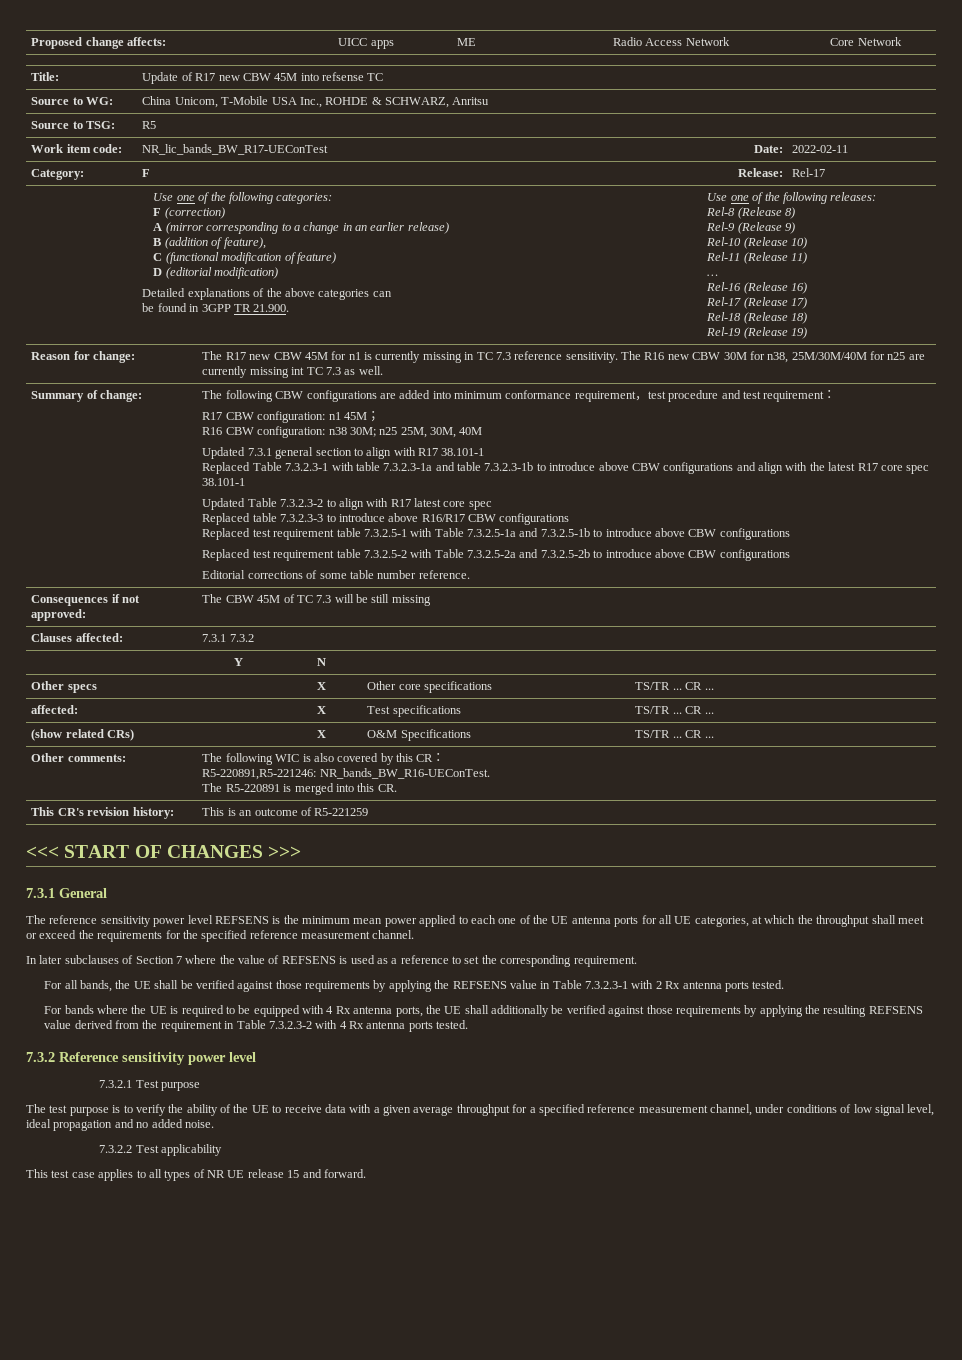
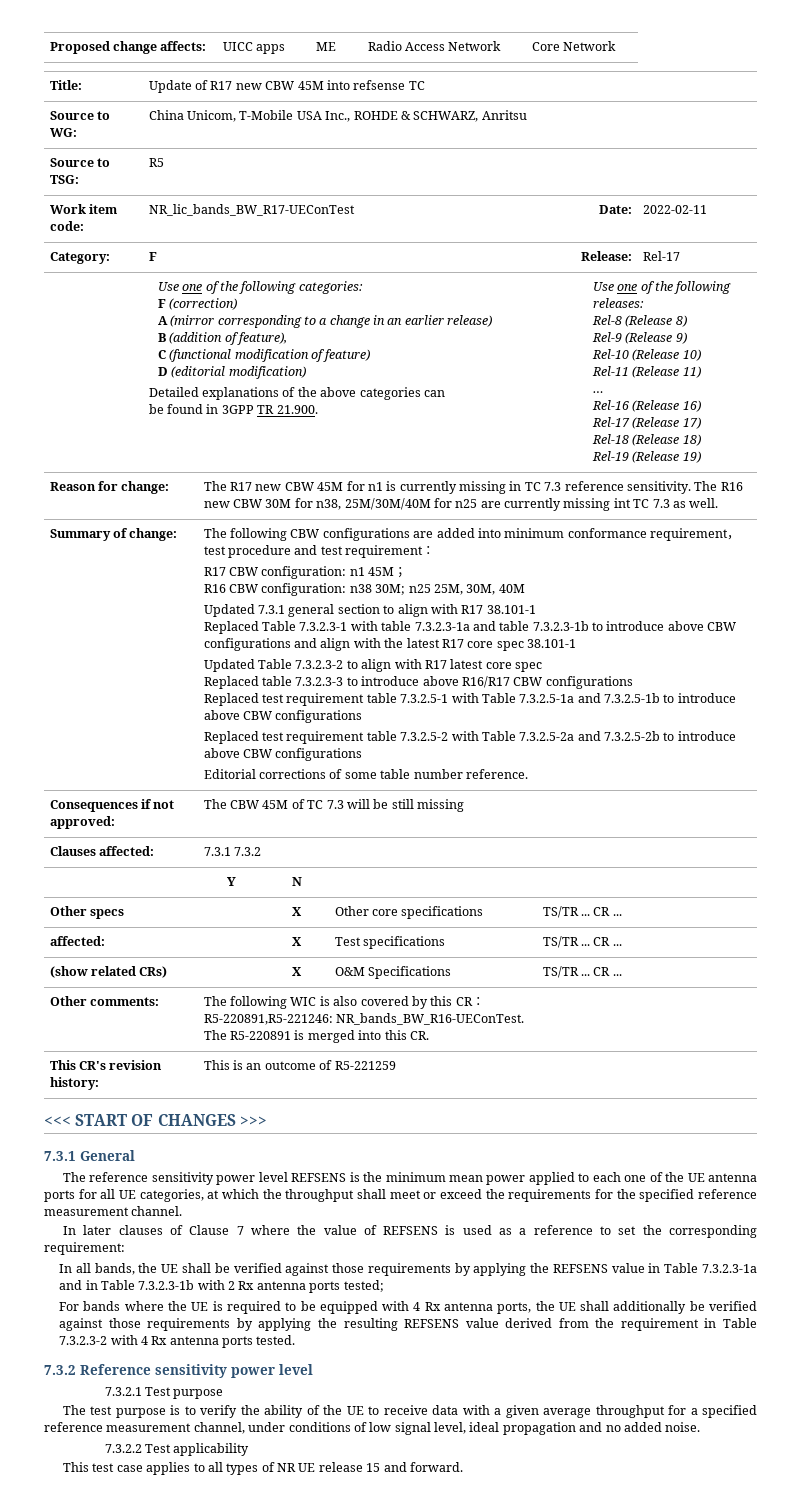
- In later subclauses of Section 7 where the value of REFSENS is used as a reference to set the corresponding requirement.
- For all bands, the UE shall be verified against those requirements by applying the REFSENS value in Table 7.3.2.3-1 with 2 Rx antenna ports tested.
+ In later clauses of Clause 7 where the value of REFSENS is used as a reference to set the corresponding requirement:
+ In all bands, the UE shall be verified against those requirements by applying the REFSENS value in Table 7.3.2.3-1a and in Table 7.3.2.3-1b with 2 Rx antenna ports tested;

